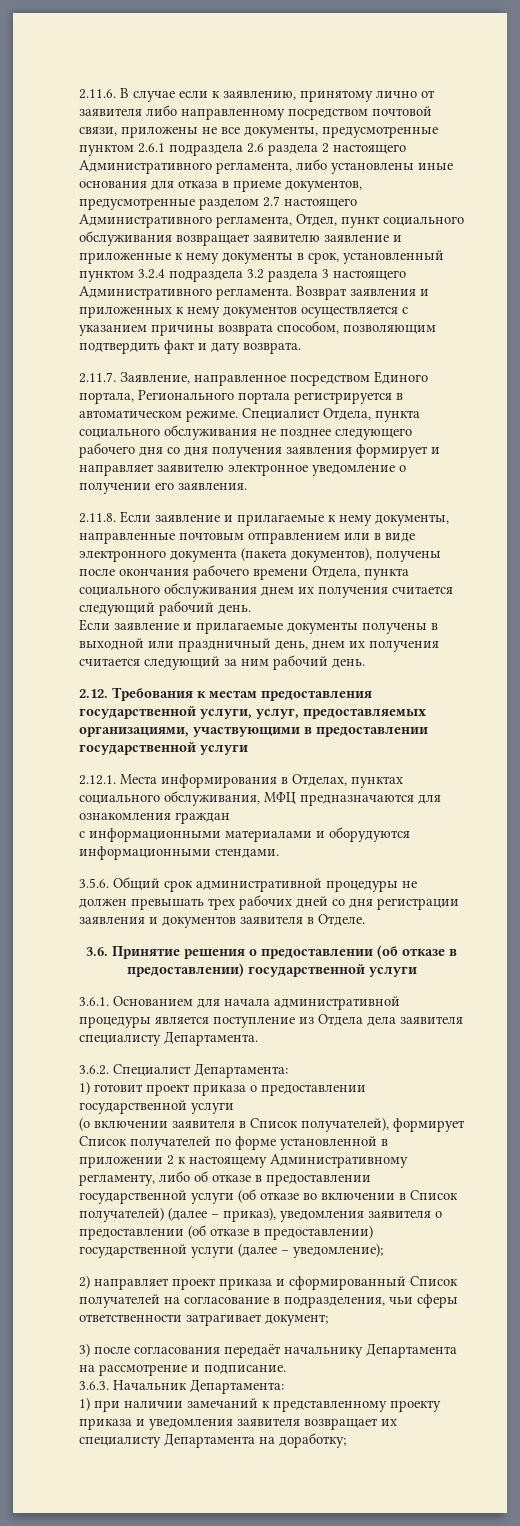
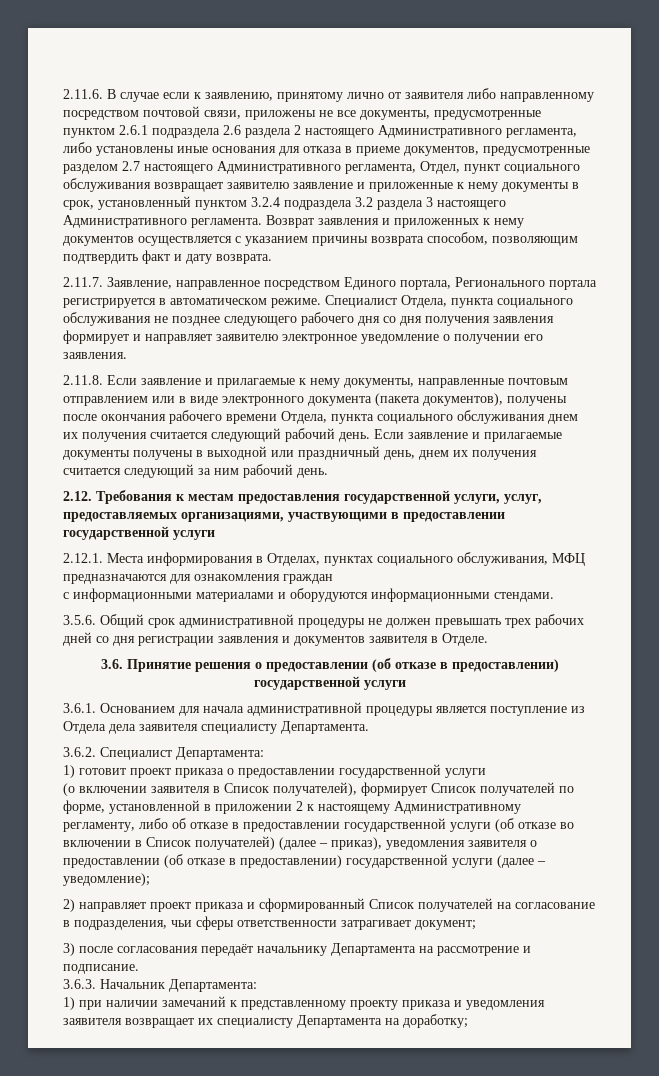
- 2.11.8. Если заявление и прилагаемые к нему документы, направленные почтовым отправлением или в виде электронного документа (пакета документов), получены после окончания рабочего времени Отдела, пункта социального обслуживания днем их получения считается следующий рабочий день.
- Если заявление и прилагаемые документы получены в выходной или праздничный день, днем их получения считается следующий за ним рабочий день.
+ 2.11.8. Если заявление и прилагаемые к нему документы, направленные почтовым отправлением или в виде электронного документа (пакета документов), получены после окончания рабочего времени Отдела, пункта социального обслуживания днем их получения считается следующий рабочий день. Если заявление и прилагаемые документы получены в выходной или праздничный день, днем их получения считается следующий за ним рабочий день.
- (о включении заявителя в Список получателей), формирует Список получателей по форме установленной в приложении 2 к настоящему Административному регламенту, либо об отказе в предоставлении государственной услуги (об отказе во включении в Список получателей) (далее – приказ), уведомления заявителя о предоставлении (об отказе в предоставлении) государственной услуги (далее – уведомление);
+ (о включении заявителя в Список получателей), формирует Список получателей по форме, установленной в приложении 2 к настоящему Административному регламенту, либо об отказе в предоставлении государственной услуги (об отказе во включении в Список получателей) (далее – приказ), уведомления заявителя о предоставлении (об отказе в предоставлении) государственной услуги (далее – уведомление);

